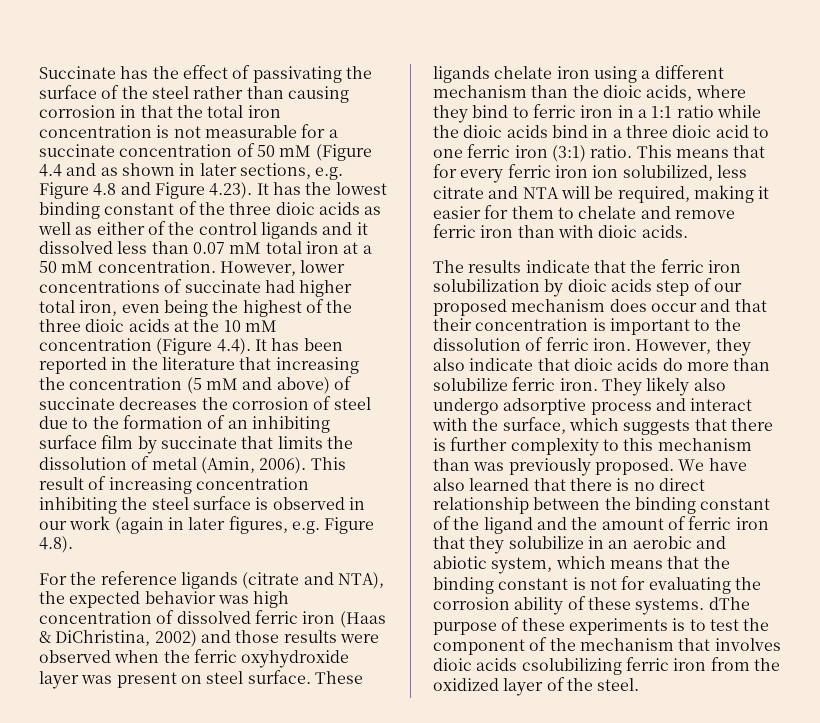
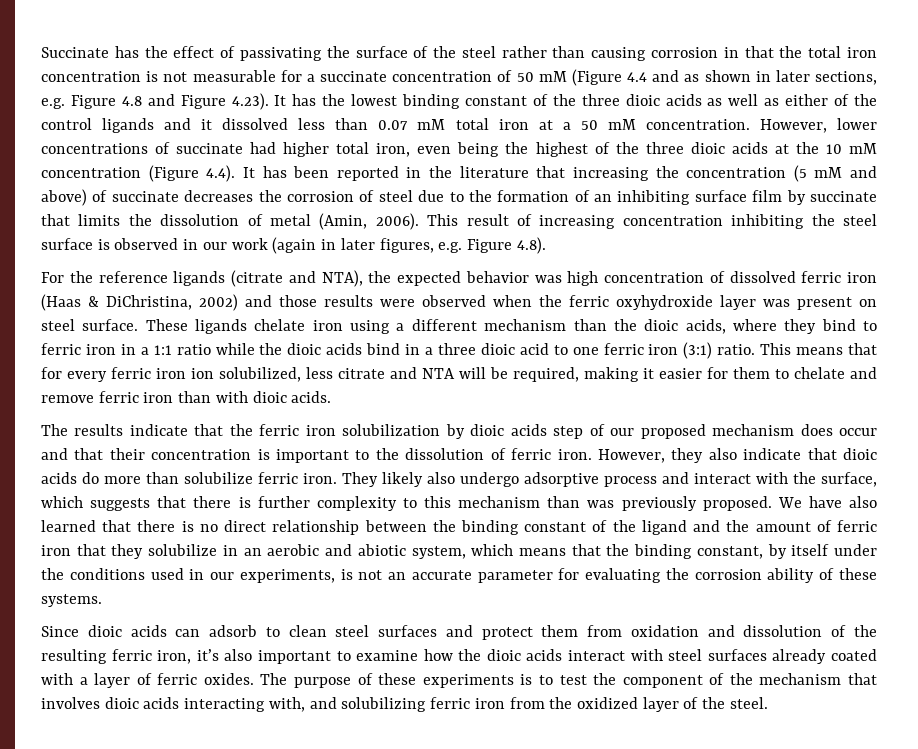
- We have also learned that there is no direct relationship between the binding constant of the ligand and the amount of ferric iron that they solubilize in an aerobic and abiotic system, which means that the binding constant is not for evaluating the corrosion ability of these systems. dThe purpose of these experiments is to test the component of the mechanism that involves dioic acids csolubilizing ferric iron from the oxidized layer of the steel.
+ We have also learned that there is no direct relationship between the binding constant of the ligand and the amount of ferric iron that they solubilize in an aerobic and abiotic system, which means that the binding constant, by itself under the conditions used in our experiments, is not an accurate parameter for evaluating the corrosion ability of these systems.
+ Since dioic acids can adsorb to clean steel surfaces and protect them from oxidation and dissolution of the resulting ferric iron, it’s also important to examine how the dioic acids interact with steel surfaces already coated with a layer of ferric oxides. The purpose of these experiments is to test the component of the mechanism that involves dioic acids interacting with, and solubilizing ferric iron from the oxidized layer of the steel.

